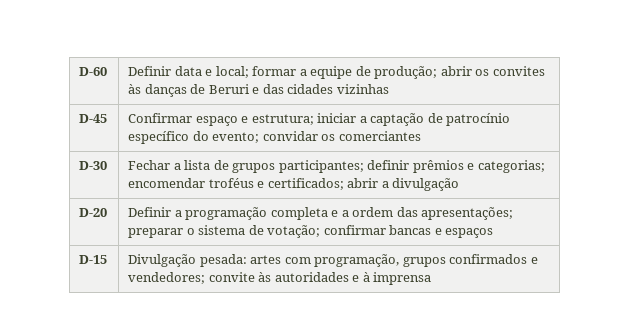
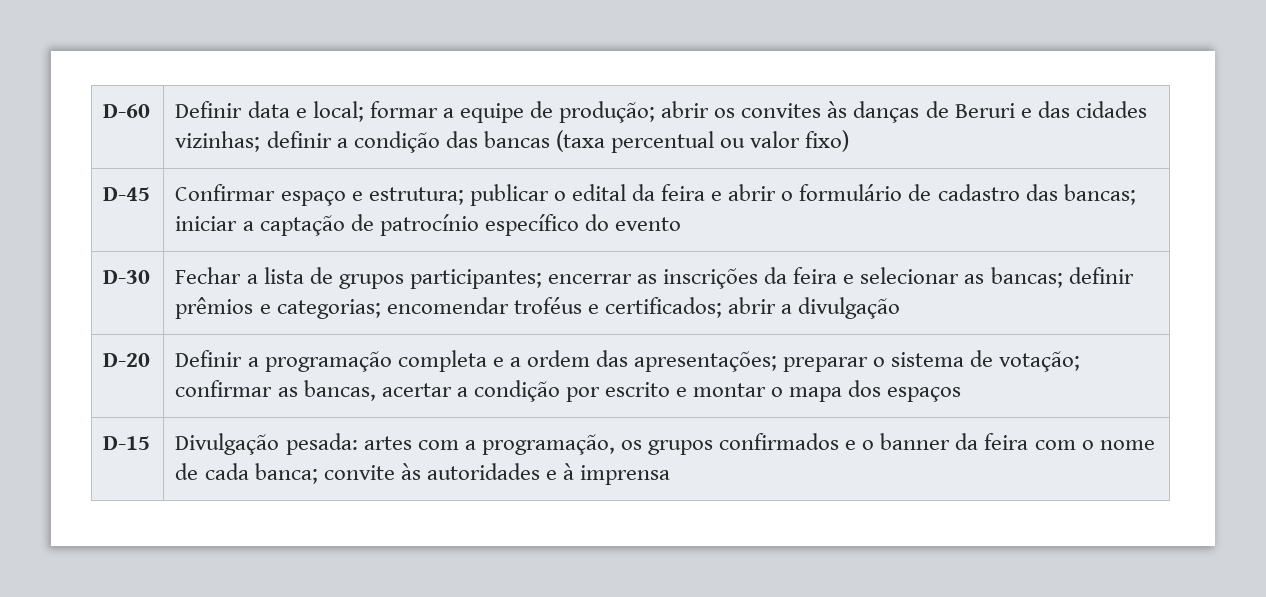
- D-60 | Definir data e local; formar a equipe de produção; abrir os convites às danças de Beruri e das cidades vizinhas
+ D-60 | Definir data e local; formar a equipe de produção; abrir os convites às danças de Beruri e das cidades vizinhas; definir a condição das bancas (taxa percentual ou valor fixo)
- D-45 | Confirmar espaço e estrutura; iniciar a captação de patrocínio específico do evento; convidar os comerciantes
+ D-45 | Confirmar espaço e estrutura; publicar o edital da feira e abrir o formulário de cadastro das bancas; iniciar a captação de patrocínio específico do evento
- D-30 | Fechar a lista de grupos participantes; definir prêmios e categorias; encomendar troféus e certificados; abrir a divulgação
+ D-30 | Fechar a lista de grupos participantes; encerrar as inscrições da feira e selecionar as bancas; definir prêmios e categorias; encomendar troféus e certificados; abrir a divulgação
- D-20 | Definir a programação completa e a ordem das apresentações; preparar o sistema de votação; confirmar bancas e espaços
+ D-20 | Definir a programação completa e a ordem das apresentações; preparar o sistema de votação; confirmar as bancas, acertar a condição por escrito e montar o mapa dos espaços
- D-15 | Divulgação pesada: artes com programação, grupos confirmados e vendedores; convite às autoridades e à imprensa
+ D-15 | Divulgação pesada: artes com a programação, os grupos confirmados e o banner da feira com o nome de cada banca; convite às autoridades e à imprensa

